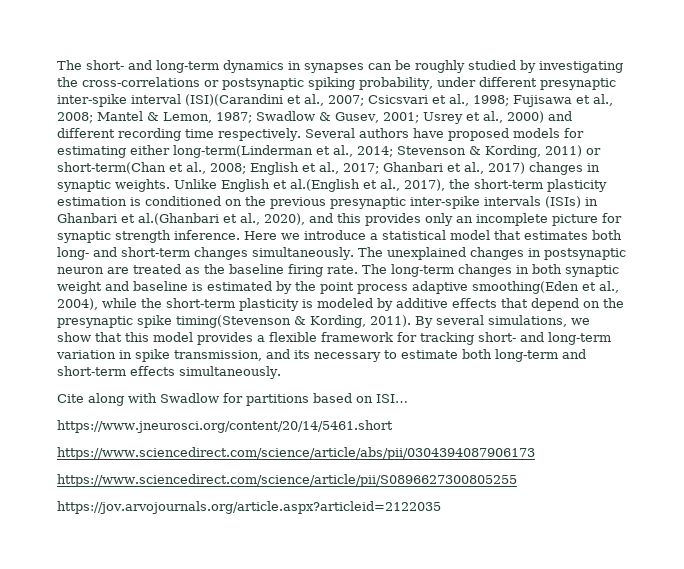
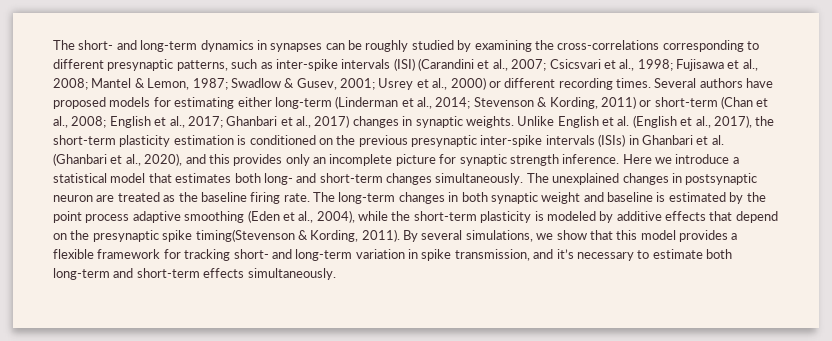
- The short- and long-term dynamics in synapses can be roughly studied by investigating the cross-correlations or postsynaptic spiking probability, under different presynaptic inter-spike interval (ISI)(Carandini et al., 2007; Csicsvari et al., 1998; Fujisawa et al., 2008; Mantel & Lemon, 1987; Swadlow & Gusev, 2001; Usrey et al., 2000) and different recording time respectively.
+ The short- and long-term dynamics in synapses can be roughly studied by examining the cross-correlations corresponding to different presynaptic patterns, such as inter-spike intervals (ISI) (Carandini et al., 2007; Csicsvari et al., 1998; Fujisawa et al., 2008; Mantel & Lemon, 1987; Swadlow & Gusev, 2001; Usrey et al., 2000) or different recording times.
- Several authors have proposed models for estimating either long-term(Linderman et al., 2014; Stevenson & Kording, 2011) or short-term(Chan et al., 2008; English et al., 2017; Ghanbari et al., 2017) changes in synaptic weights.
+ Several authors have proposed models for estimating either long-term (Linderman et al., 2014; Stevenson & Kording, 2011) or short-term (Chan et al., 2008; English et al., 2017; Ghanbari et al., 2017) changes in synaptic weights.
- Unlike English et al.(English et al., 2017), the short-term plasticity estimation is conditioned on the previous presynaptic inter-spike intervals (ISIs) in Ghanbari et al.(Ghanbari et al., 2020), and this provides only an incomplete picture for synaptic strength inference.
+ Unlike English et al. (English et al., 2017), the short-term plasticity estimation is conditioned on the previous presynaptic inter-spike intervals (ISIs) in Ghanbari et al. (Ghanbari et al., 2020), and this provides only an incomplete picture for synaptic strength inference.
- The long-term changes in both synaptic weight and baseline is estimated by the point process adaptive smoothing(Eden et al., 2004), while the short-term plasticity is modeled by additive effects that depend on the presynaptic spike timing(Stevenson & Kording, 2011).
+ The long-term changes in both synaptic weight and baseline is estimated by the point process adaptive smoothing (Eden et al., 2004), while the short-term plasticity is modeled by additive effects that depend on the presynaptic spike timing(Stevenson & Kording, 2011).
- By several simulations, we show that this model provides a flexible framework for tracking short- and long-term variation in spike transmission, and its necessary to estimate both long-term and short-term effects simultaneously.
+ By several simulations, we show that this model provides a flexible framework for tracking short- and long-term variation in spike transmission, and it’s necessary to estimate both long-term and short-term effects simultaneously.
- Cite along with Swadlow for partitions based on ISI…
- https://www.jneurosci.org/content/20/14/5461.short
- https://www.sciencedirect.com/science/article/abs/pii/0304394087906173
- https://www.sciencedirect.com/science/article/pii/S0896627300805255
- https://jov.arvojournals.org/article.aspx?articleid=2122035

